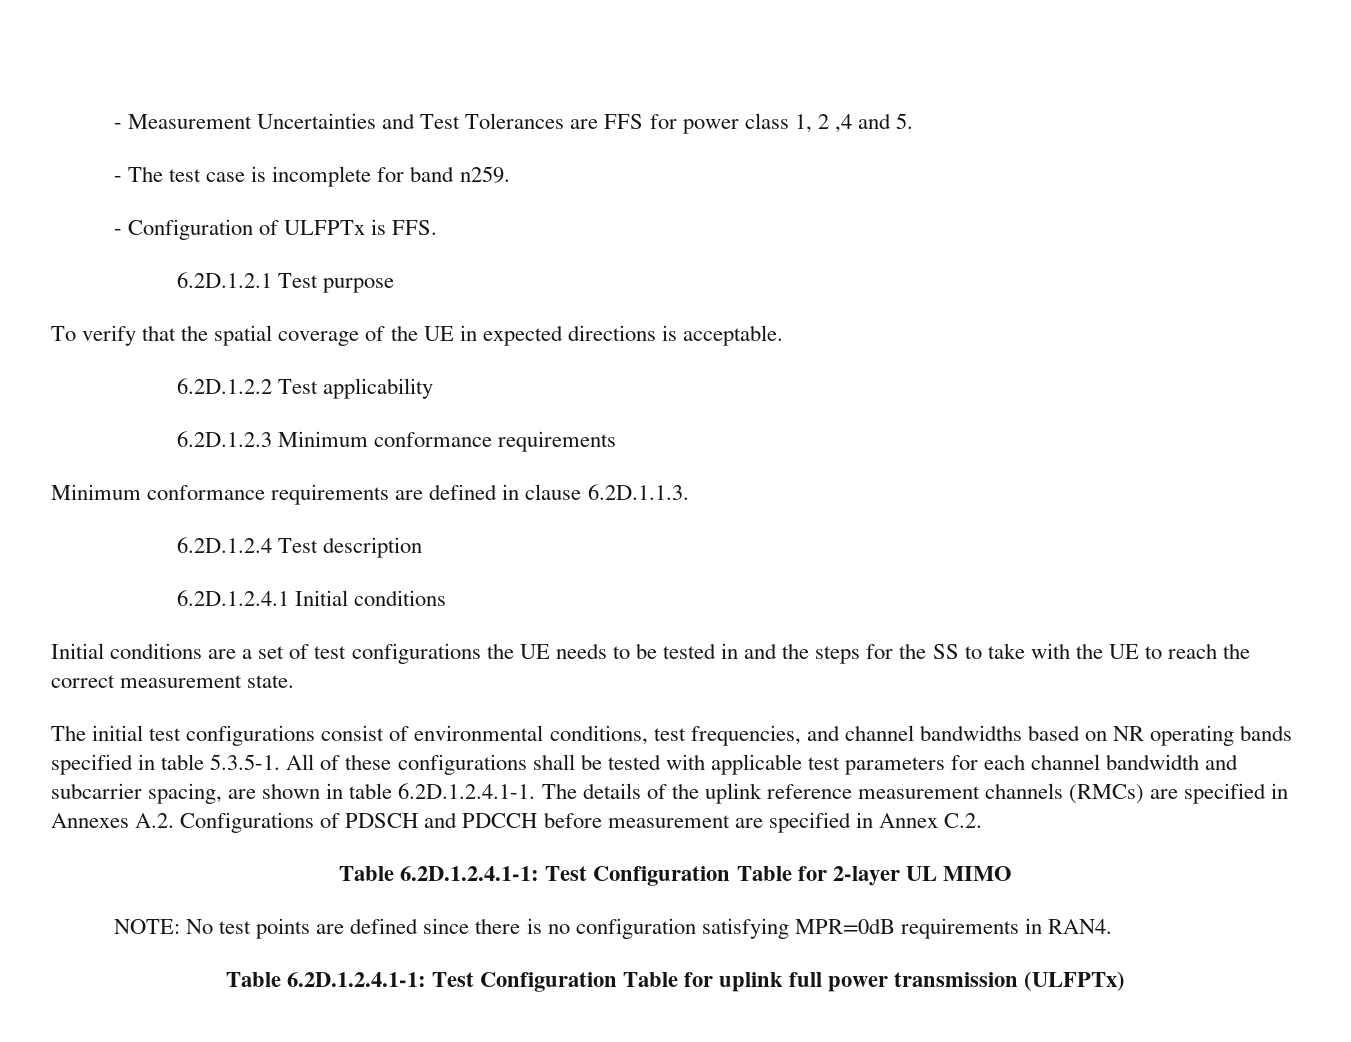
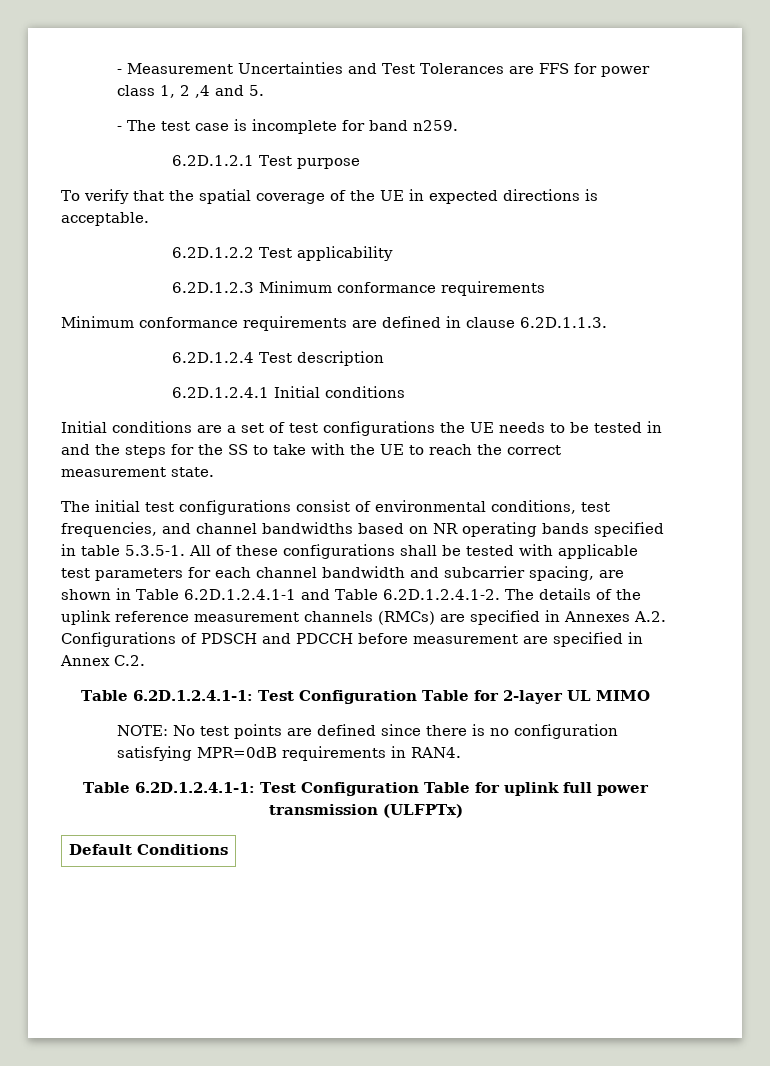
- - Configuration of ULFPTx is FFS.
- The initial test configurations consist of environmental conditions, test frequencies, and channel bandwidths based on NR operating bands specified in table 5.3.5-1. All of these configurations shall be tested with applicable test parameters for each channel bandwidth and subcarrier spacing, are shown in table 6.2D.1.2.4.1-1. The details of the uplink reference measurement channels (RMCs) are specified in Annexes A.2. Configurations of PDSCH and PDCCH before measurement are specified in Annex C.2.
+ The initial test configurations consist of environmental conditions, test frequencies, and channel bandwidths based on NR operating bands specified in table 5.3.5-1. All of these configurations shall be tested with applicable test parameters for each channel bandwidth and subcarrier spacing, are shown in Table 6.2D.1.2.4.1-1 and Table 6.2D.1.2.4.1-2. The details of the uplink reference measurement channels (RMCs) are specified in Annexes A.2. Configurations of PDSCH and PDCCH before measurement are specified in Annex C.2.
+ Default Conditions

